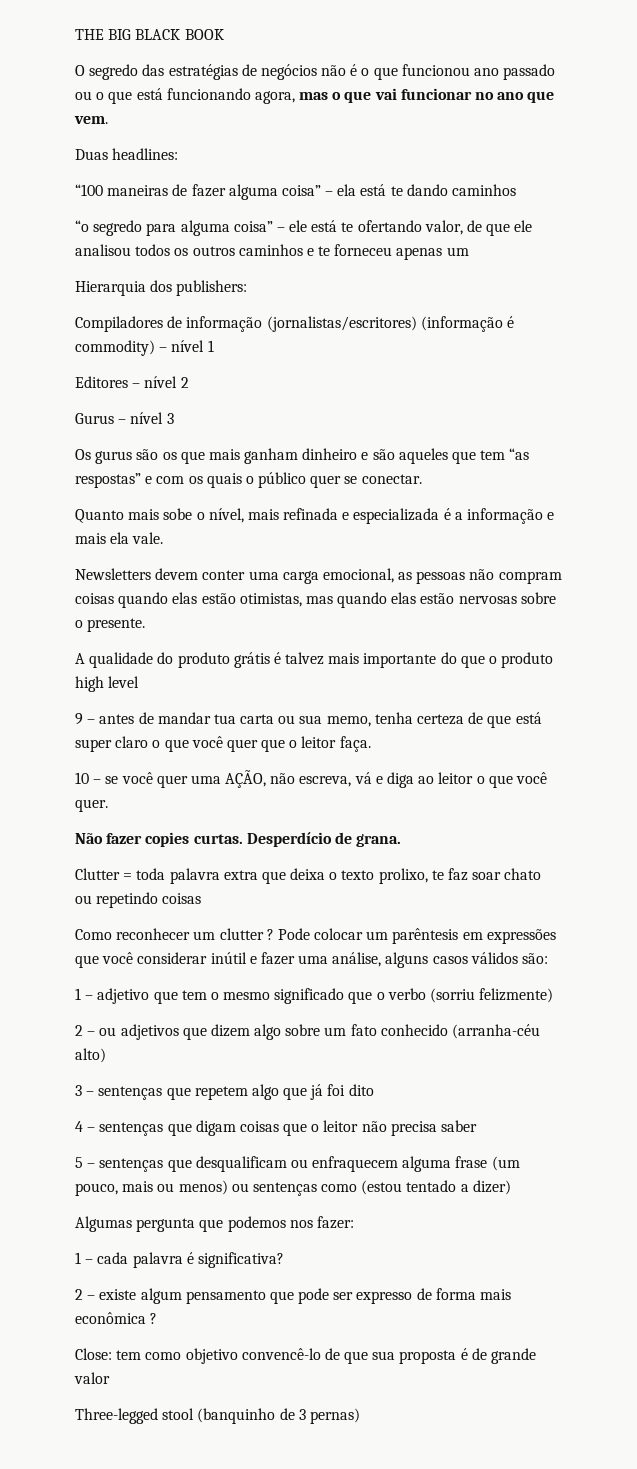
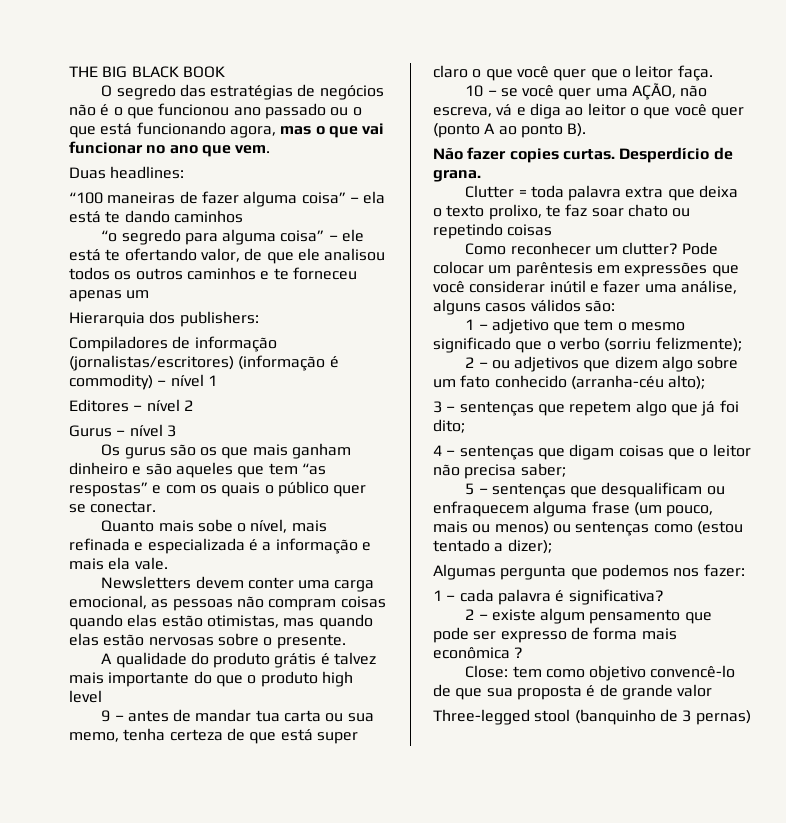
- 10 – se você quer uma AÇÃO, não escreva, vá e diga ao leitor o que você quer.
+ 10 – se você quer uma AÇÃO, não escreva, vá e diga ao leitor o que você quer (ponto A ao ponto B).
- Como reconhecer um clutter ?
+ Como reconhecer um clutter?
- 1 – adjetivo que tem o mesmo significado que o verbo (sorriu felizmente)
+ 1 – adjetivo que tem o mesmo significado que o verbo (sorriu felizmente);
- 2 – ou adjetivos que dizem algo sobre um fato conhecido (arranha-céu alto)
+ 2 – ou adjetivos que dizem algo sobre um fato conhecido (arranha-céu alto);
- 3 – sentenças que repetem algo que já foi dito
+ 3 – sentenças que repetem algo que já foi dito;
- 4 – sentenças que digam coisas que o leitor não precisa saber
+ 4 – sentenças que digam coisas que o leitor não precisa saber;
- 5 – sentenças que desqualificam ou enfraquecem alguma frase (um pouco, mais ou menos) ou sentenças como (estou tentado a dizer)
+ 5 – sentenças que desqualificam ou enfraquecem alguma frase (um pouco, mais ou menos) ou sentenças como (estou tentado a dizer);

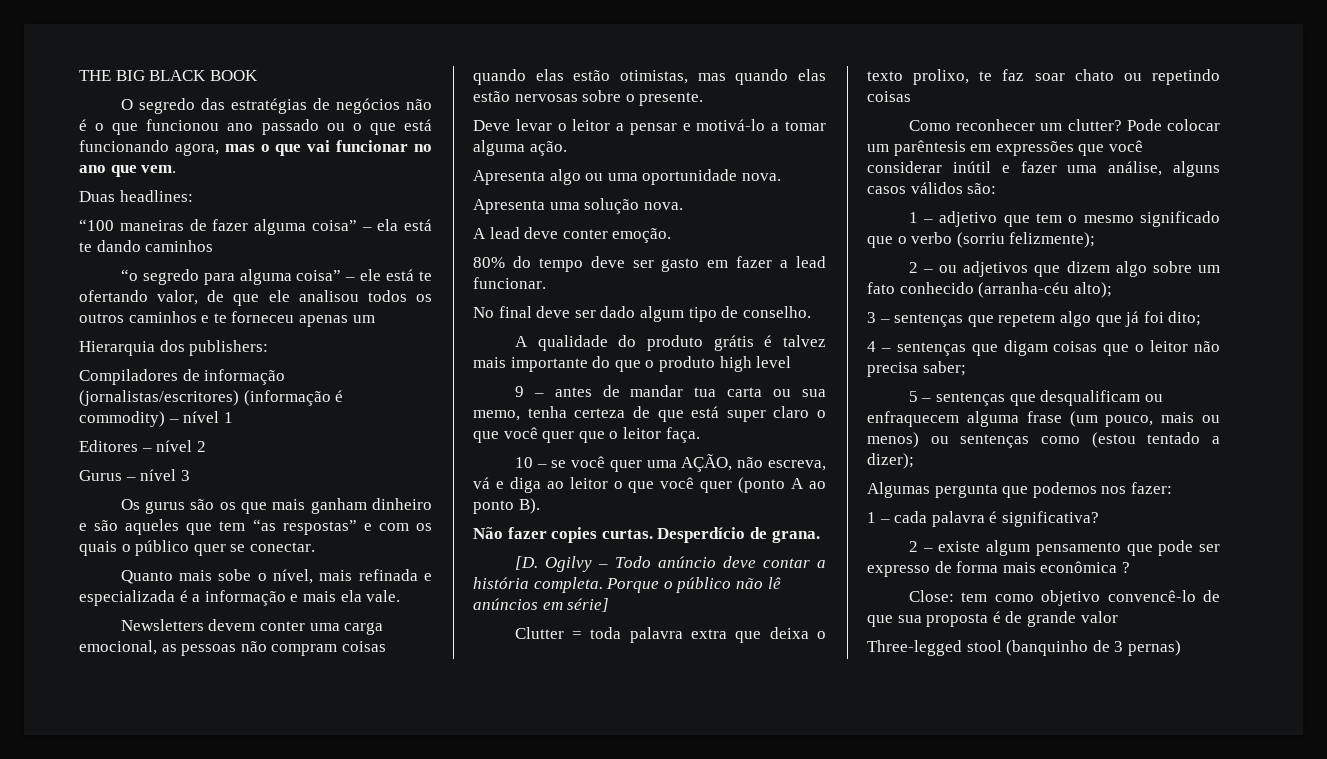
+ Deve levar o leitor a pensar e motivá-lo a tomar alguma ação.
+ Apresenta algo ou uma oportunidade nova.
+ Apresenta uma solução nova.
+ A lead deve conter emoção.
+ 80% do tempo deve ser gasto em fazer a lead funcionar.
+ No final deve ser dado algum tipo de conselho.
+ [D. Ogilvy – Todo anúncio deve contar a história completa. Porque o público não lê anúncios em série]

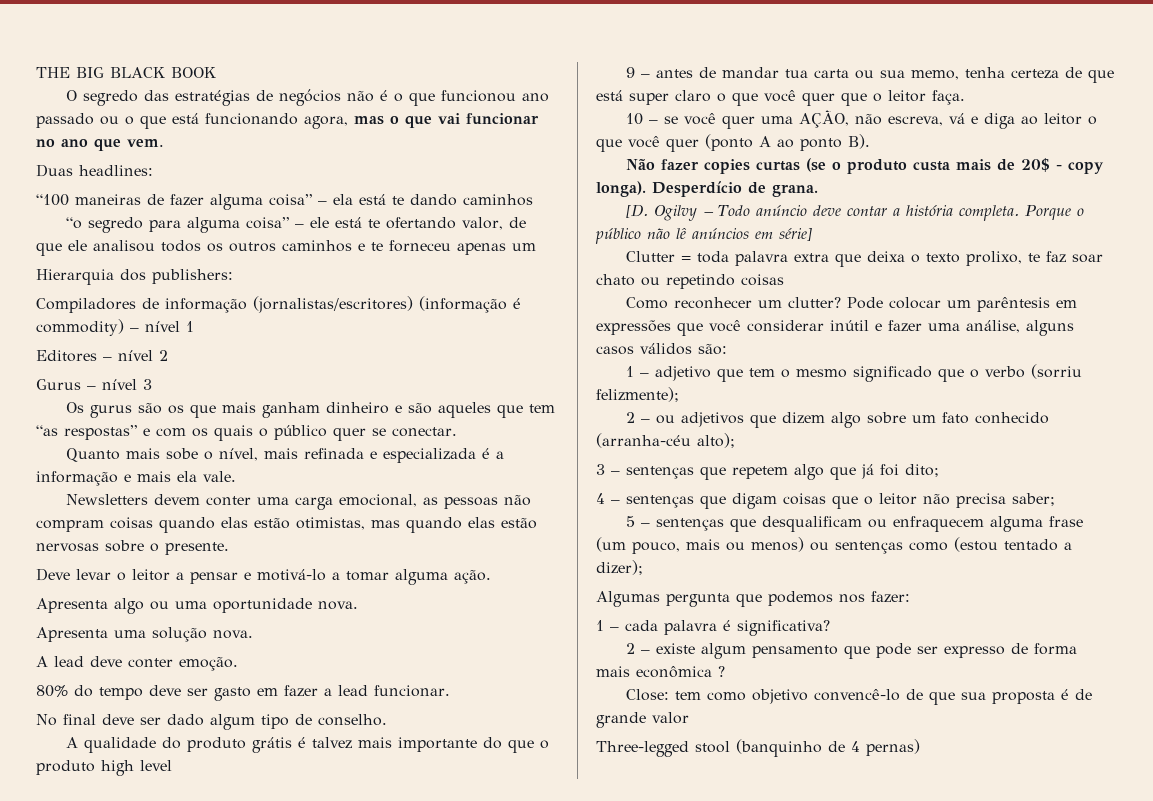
- Não fazer copies curtas.
+ Não fazer copies curtas (se o produto custa mais de 20$ - copy longa).
- Three-legged stool (banquinho de 3 pernas)
+ Three-legged stool (banquinho de 4 pernas)

